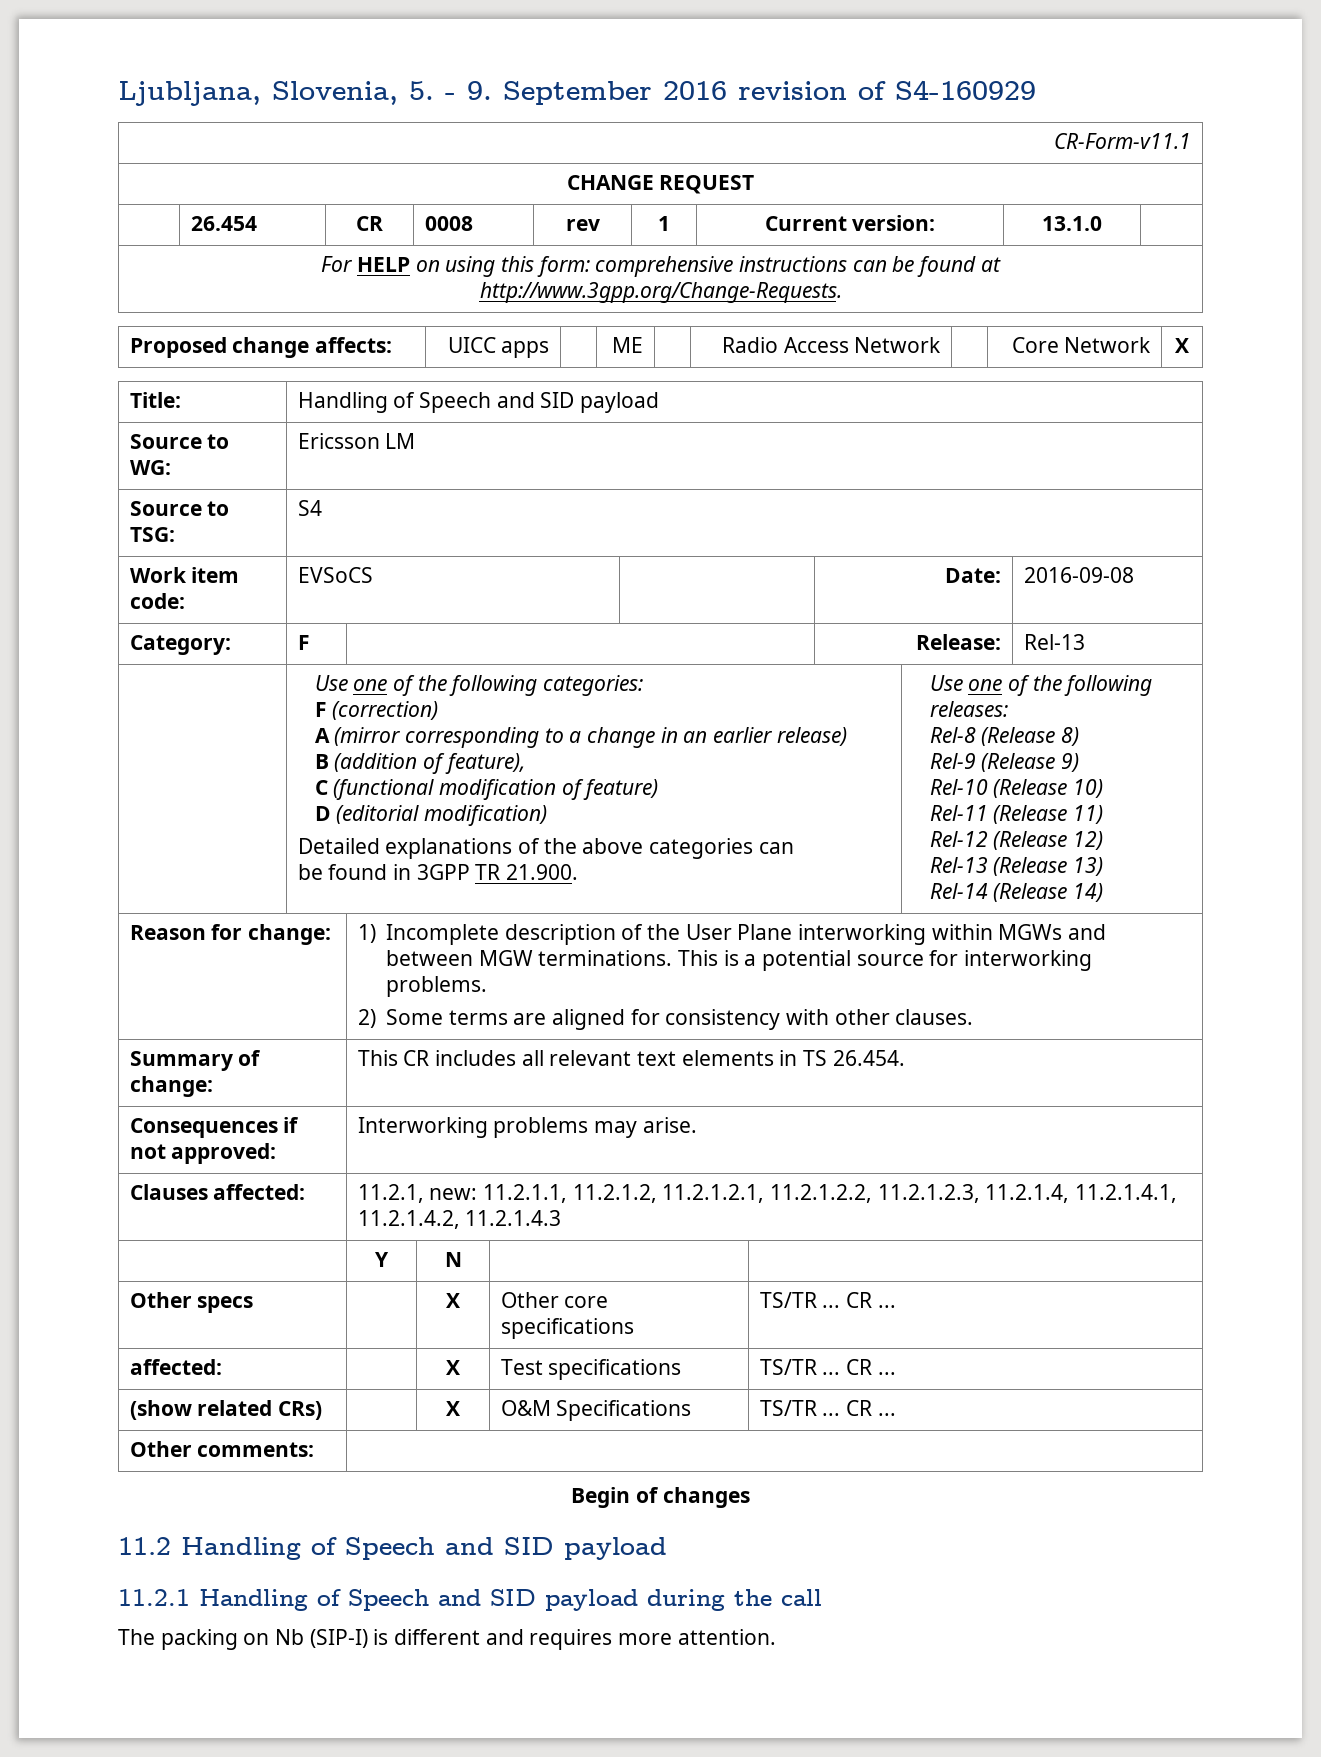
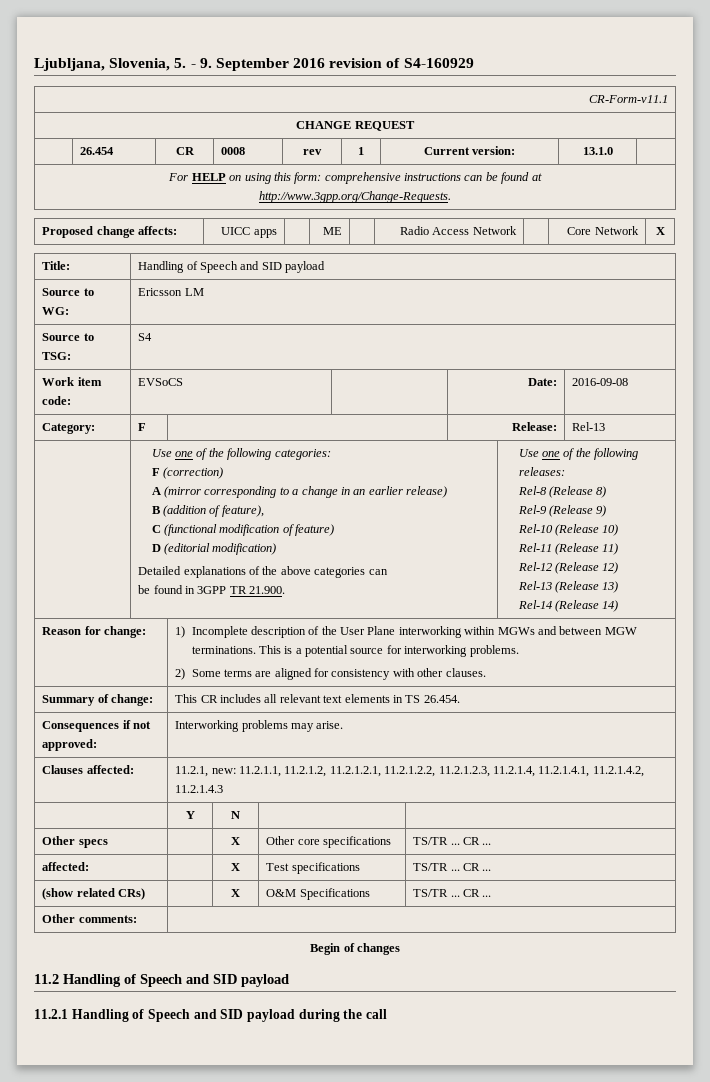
- The packing on Nb (SIP-I) is different and requires more attention.

